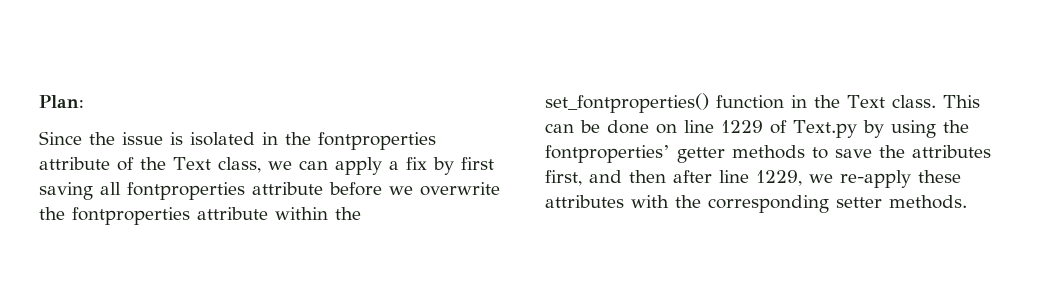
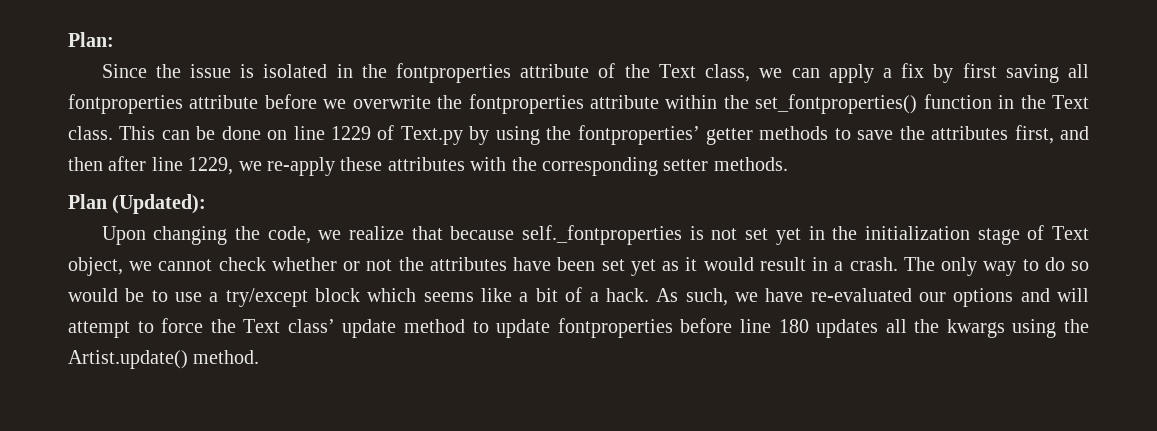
+ Plan (Updated):
+ Upon changing the code, we realize that because self._fontproperties is not set yet in the initialization stage of Text object, we cannot check whether or not the attributes have been set yet as it would result in a crash. The only way to do so would be to use a try/except block which seems like a bit of a hack. As such, we have re-evaluated our options and will attempt to force the Text class’ update method to update fontproperties before line 180 updates all the kwargs using the Artist.update() method.

